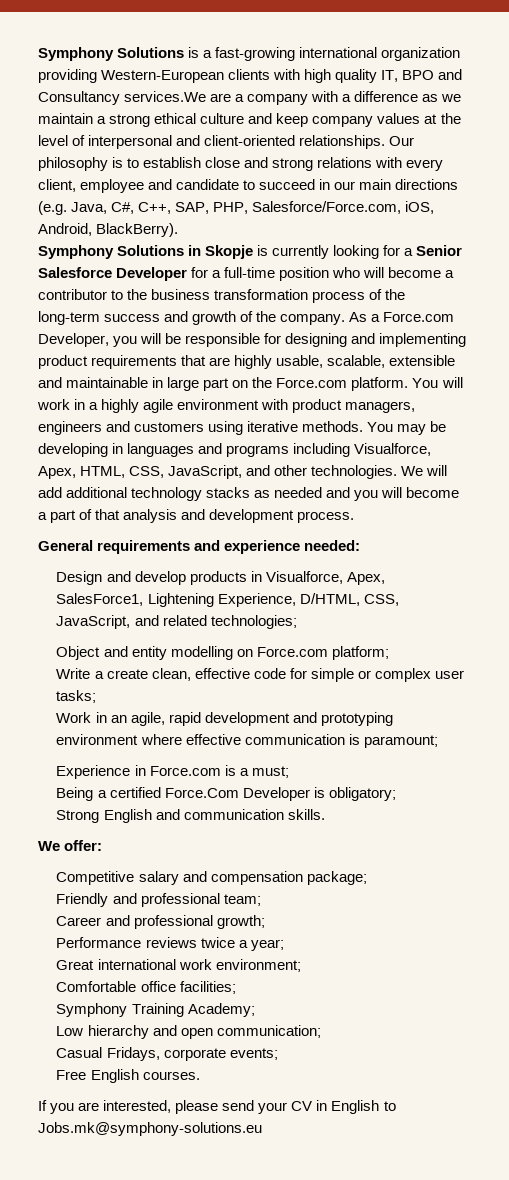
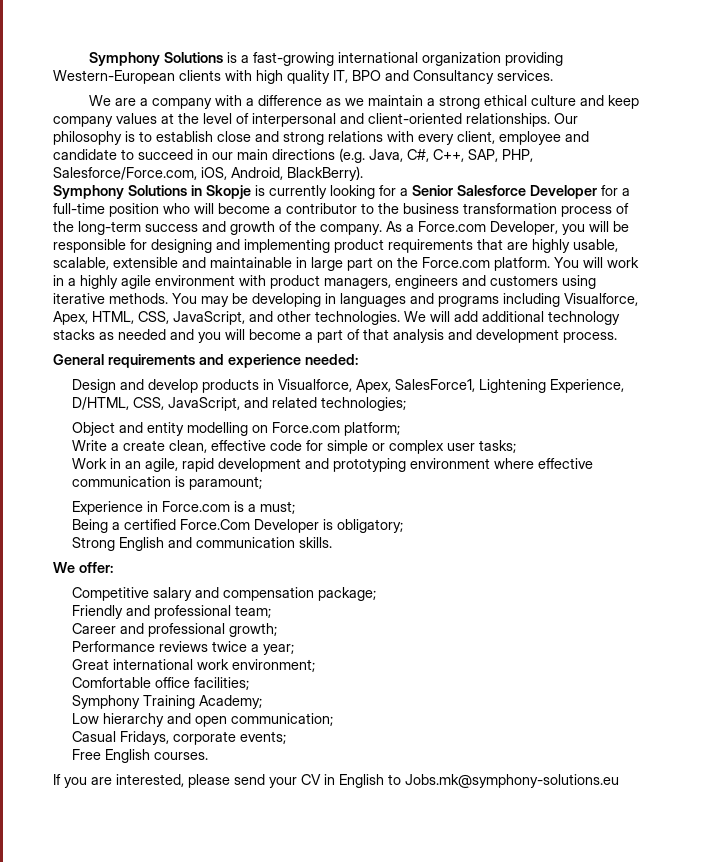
- Symphony Solutions is a fast-growing international organization providing Western-European clients with high quality IT, BPO and Consultancy services.We are a company with a difference as we maintain a strong ethical culture and keep company values at the level of interpersonal and client-oriented relationships.
+ Symphony Solutions is a fast-growing international organization providing Western-European clients with high quality IT, BPO and Consultancy services.
+ We are a company with a difference as we maintain a strong ethical culture and keep company values at the level of interpersonal and client-oriented relationships.

